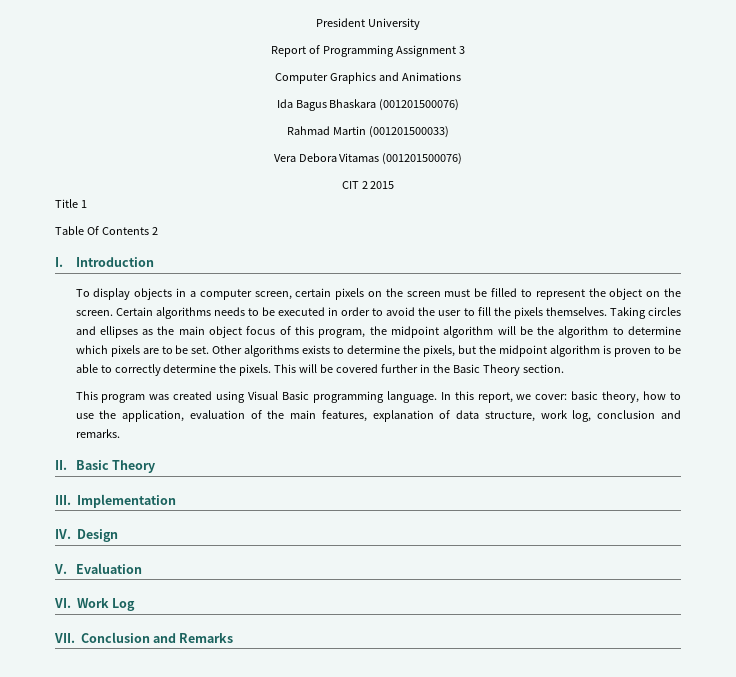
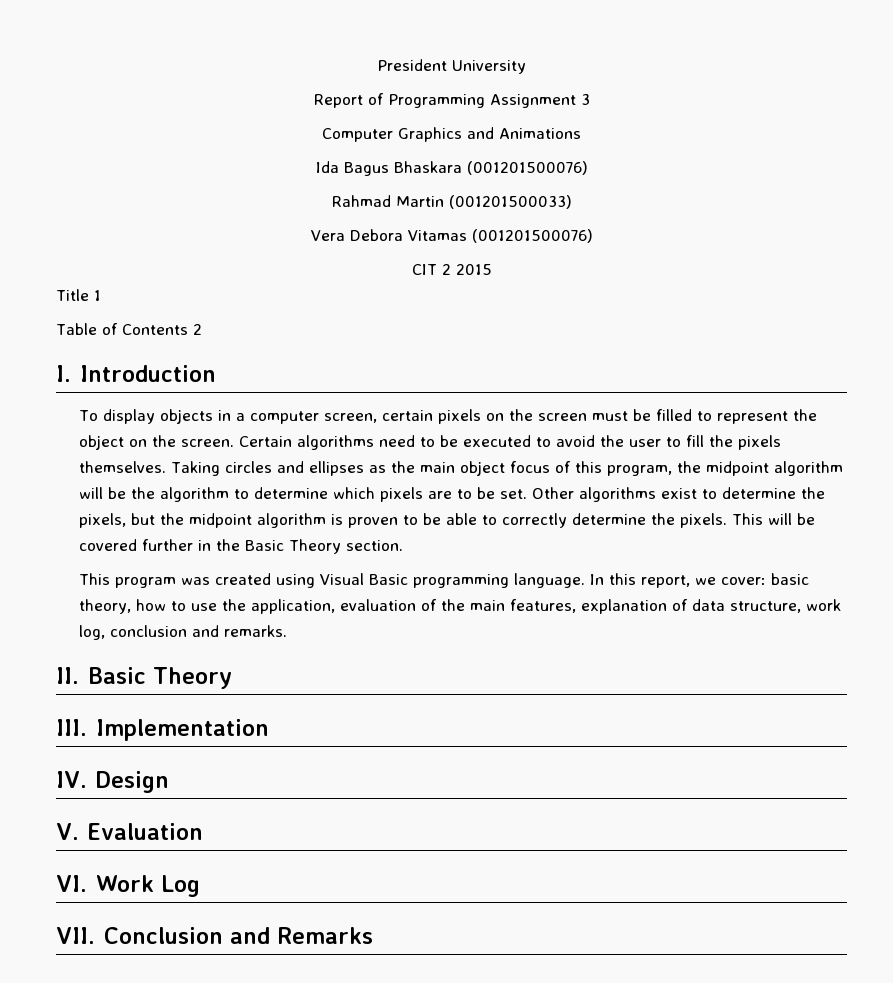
- Table Of Contents 2
+ Table of Contents 2
- Certain algorithms needs to be executed in order to avoid the user to fill the pixels themselves.
+ Certain algorithms need to be executed to avoid the user to fill the pixels themselves.
- Other algorithms exists to determine the pixels, but the midpoint algorithm is proven to be able to correctly determine the pixels.
+ Other algorithms exist to determine the pixels, but the midpoint algorithm is proven to be able to correctly determine the pixels.

